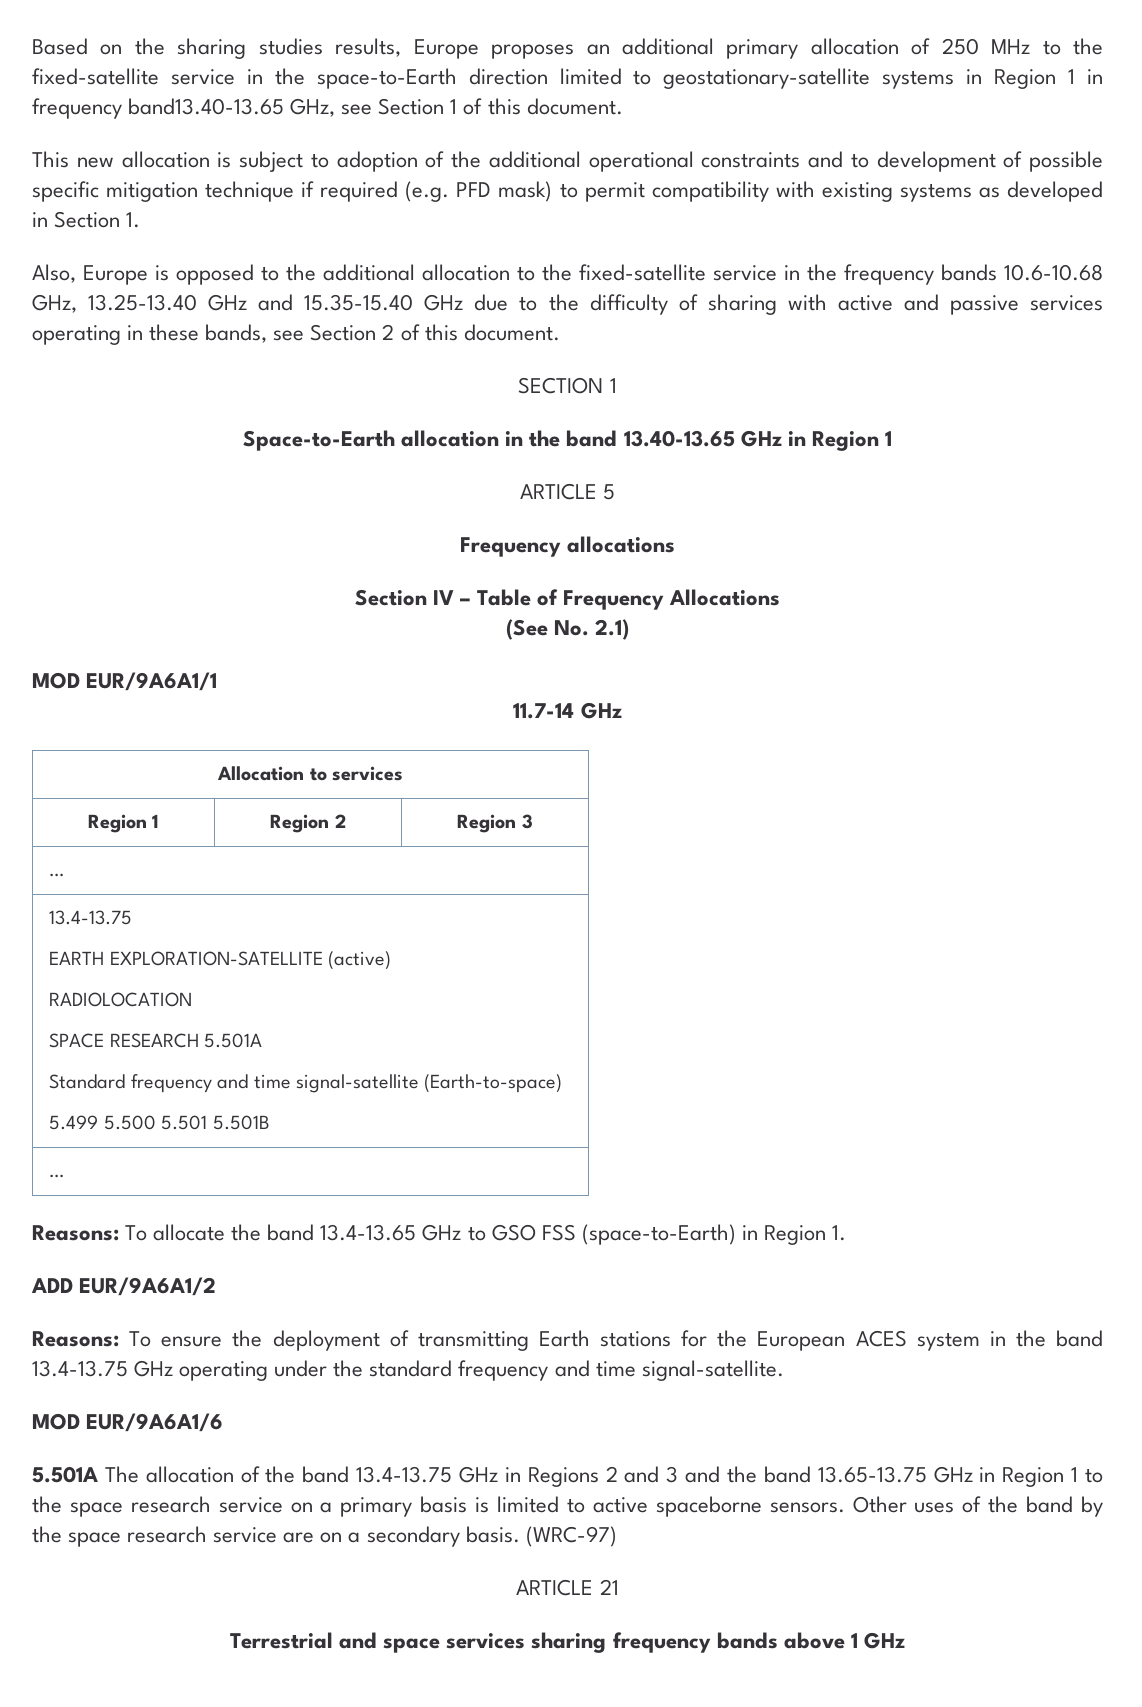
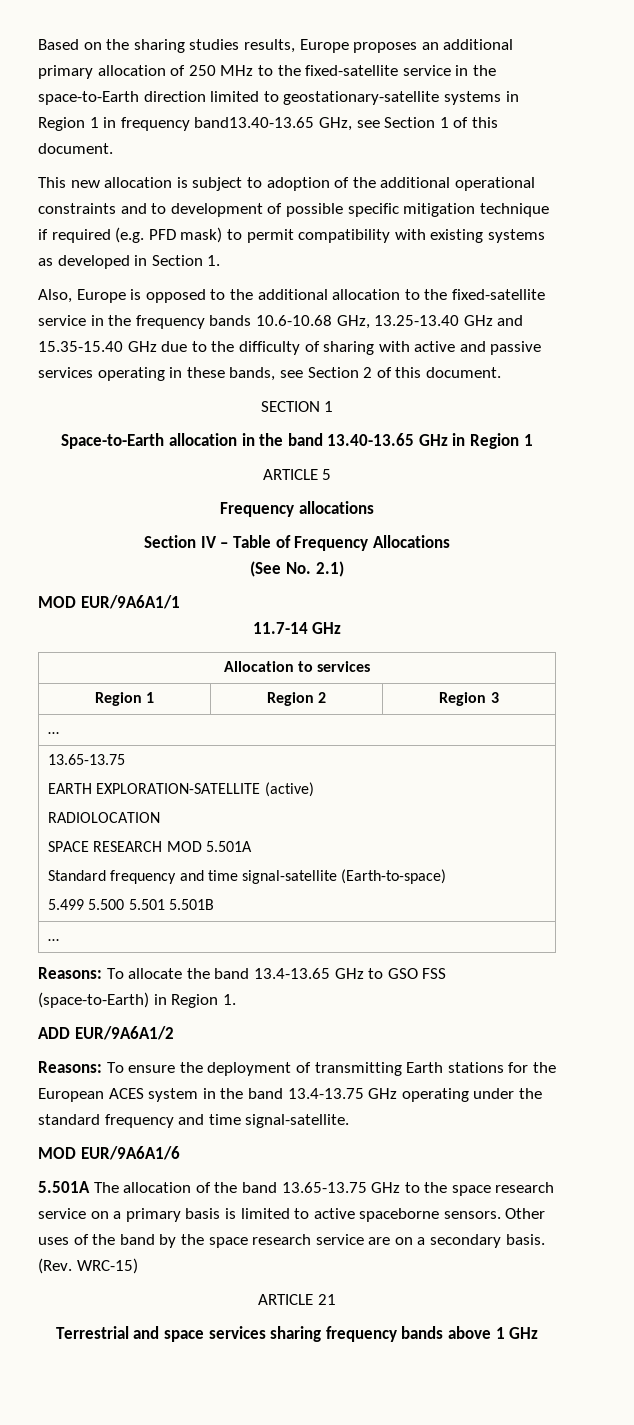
  Region 1 | Region 2 | Region 3
  …
- 13.4-13.75
+ 13.65-13.75
  EARTH EXPLORATION-SATELLITE (active)
  RADIOLOCATION
- SPACE RESEARCH 5.501A
+ SPACE RESEARCH MOD 5.501A
- 5.501A The allocation of the band 13.4-13.75 GHz in Regions 2 and 3 and the band 13.65-13.75 GHz in Region 1 to the space research service on a primary basis is limited to active spaceborne sensors.
+ 5.501A The allocation of the band 13.65-13.75 GHz to the space research service on a primary basis is limited to active spaceborne sensors.
- (WRC-97)
+ (Rev. WRC-15)

